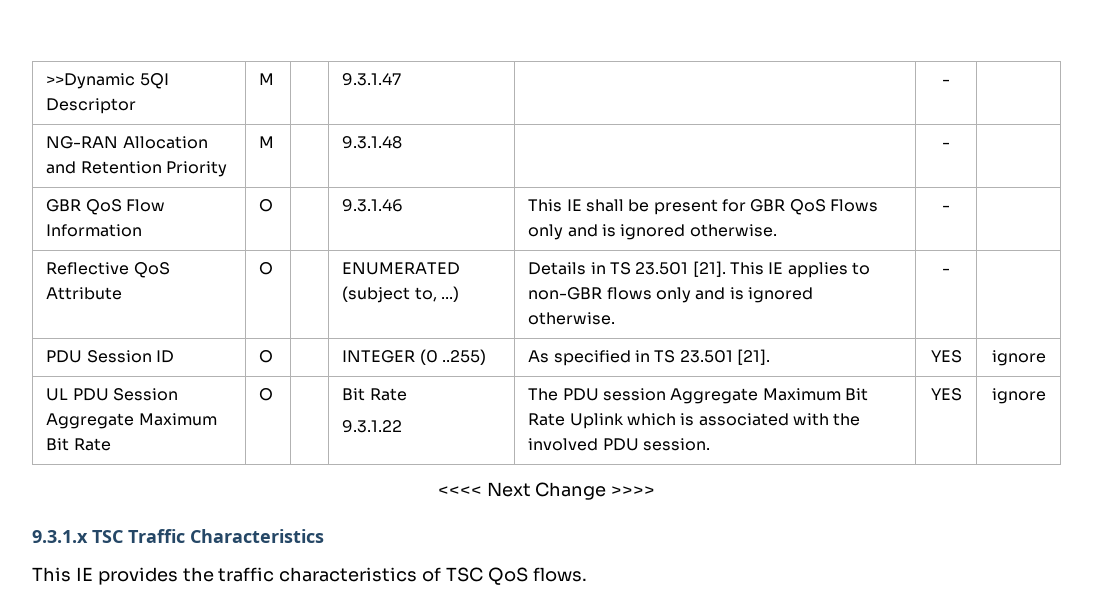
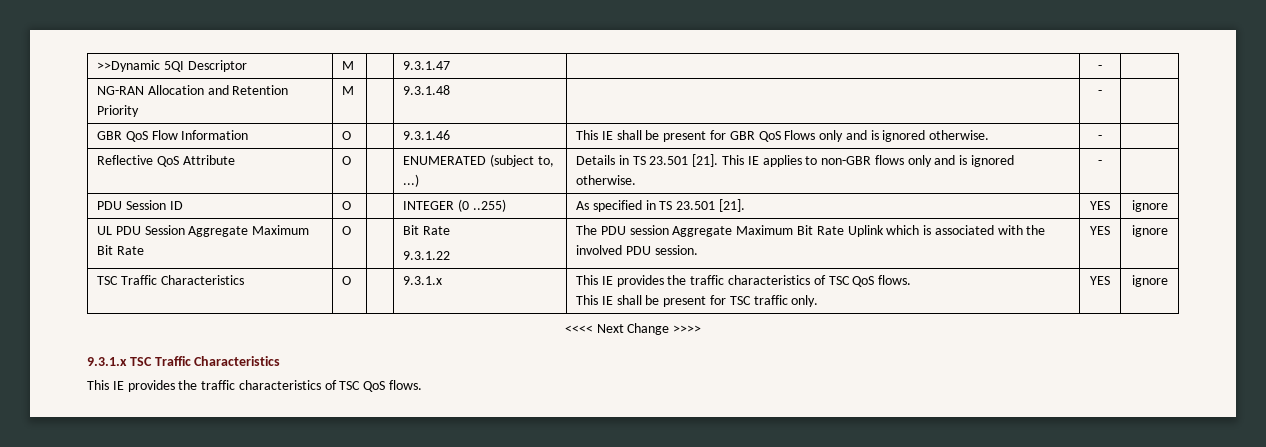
+ TSC Traffic Characteristics | O | | 9.3.1.x | This IE provides the traffic characteristics of TSC QoS flows.
+ This IE shall be present for TSC traffic only. | YES | ignore

